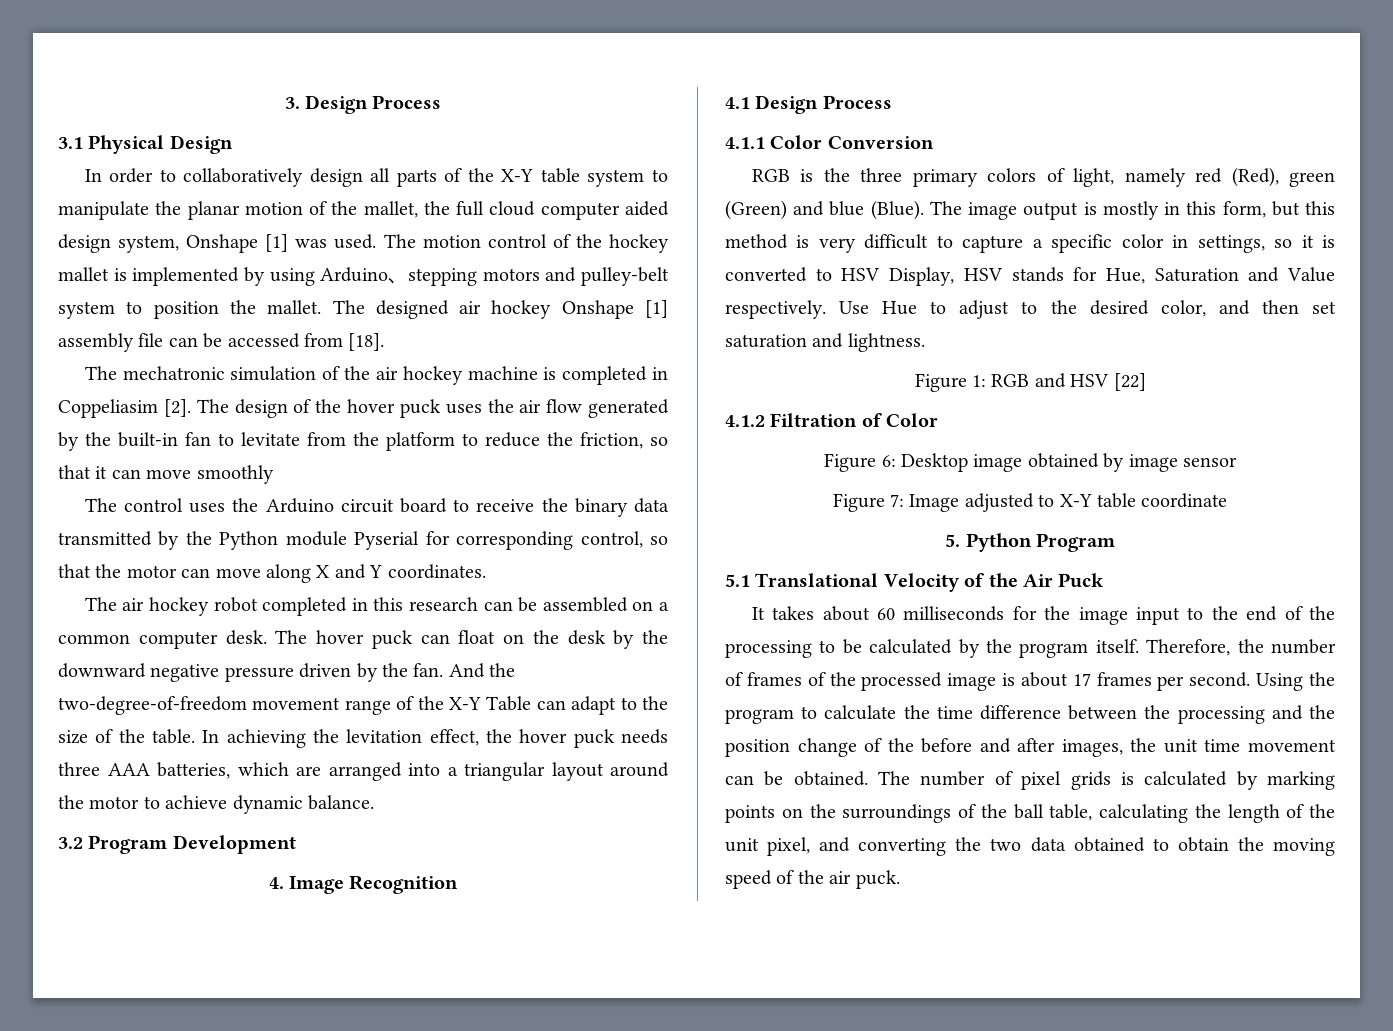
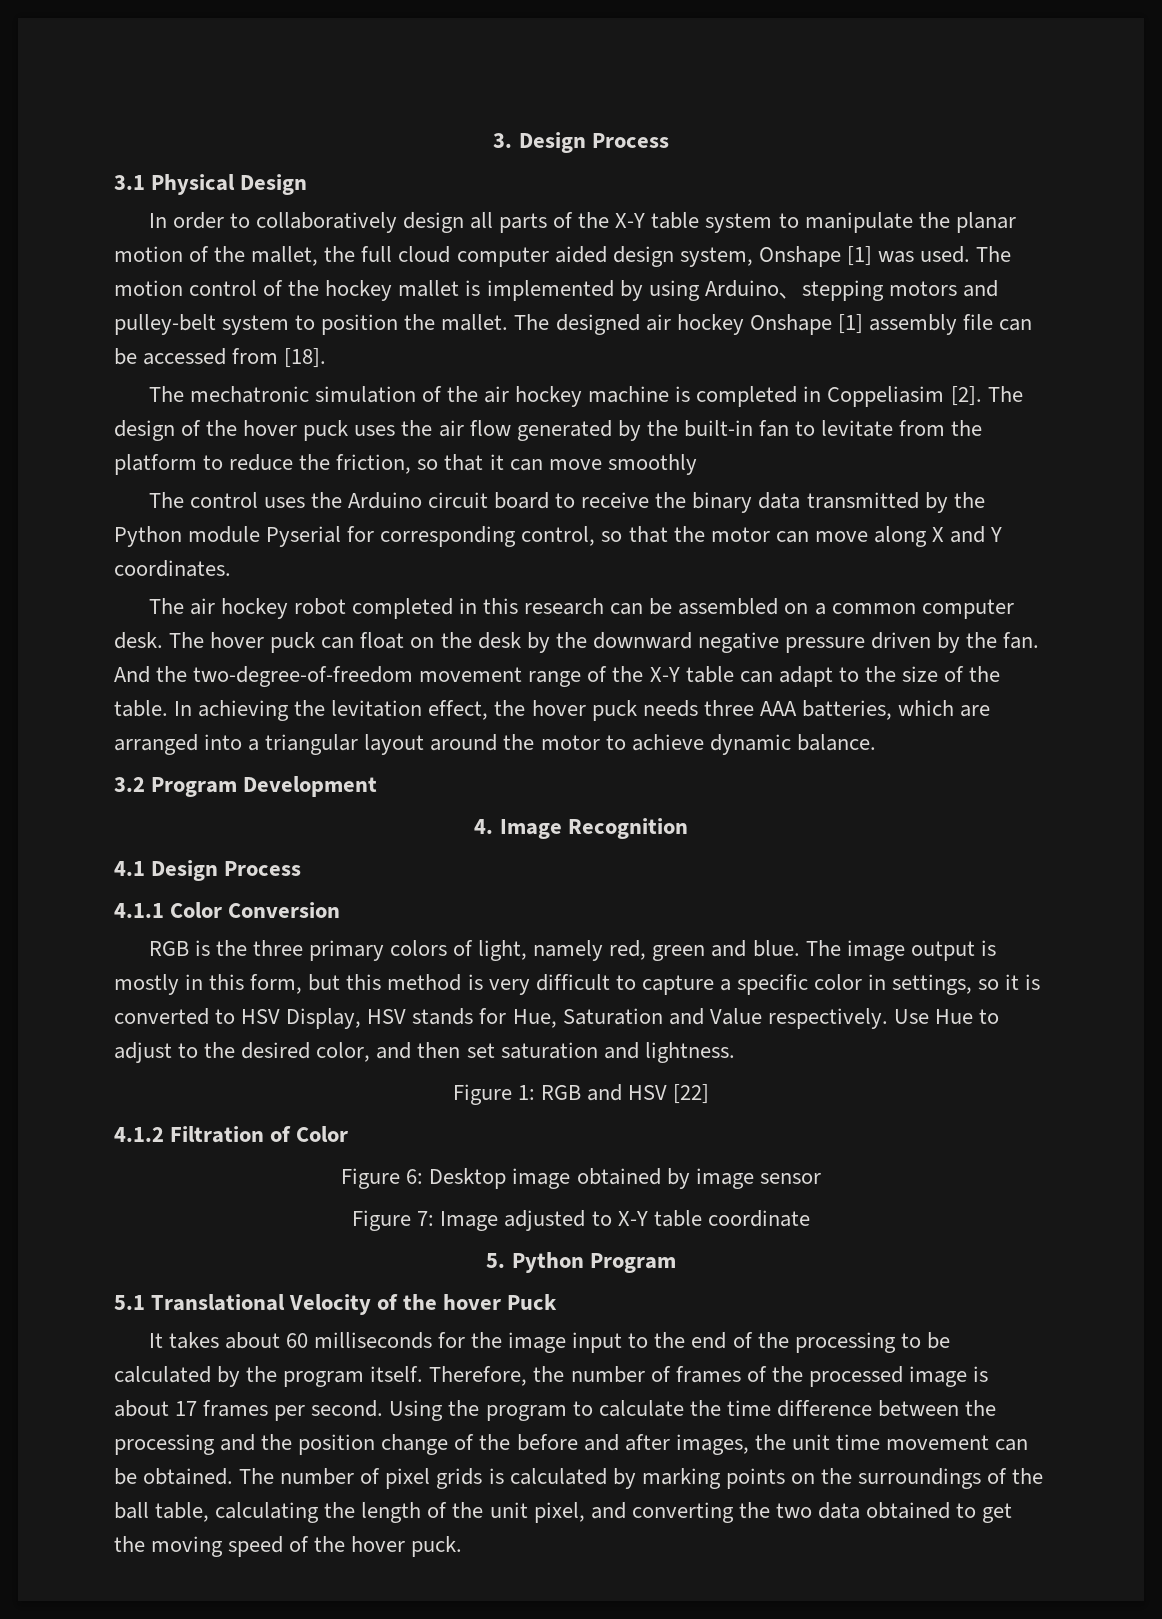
- And the two-degree-of-freedom movement range of the X-Y Table can adapt to the size of the table.
+ And the two-degree-of-freedom movement range of the X-Y table can adapt to the size of the table.
- RGB is the three primary colors of light, namely red (Red), green (Green) and blue (Blue).
+ RGB is the three primary colors of light, namely red, green and blue.
- 5.1 Translational Velocity of the Air Puck
+ 5.1 Translational Velocity of the hover Puck
- The number of pixel grids is calculated by marking points on the surroundings of the ball table, calculating the length of the unit pixel, and converting the two data obtained to obtain the moving speed of the air puck.
+ The number of pixel grids is calculated by marking points on the surroundings of the ball table, calculating the length of the unit pixel, and converting the two data obtained to get the moving speed of the hover puck.

